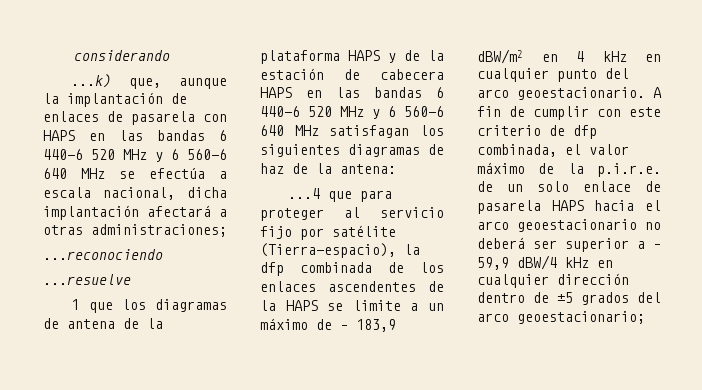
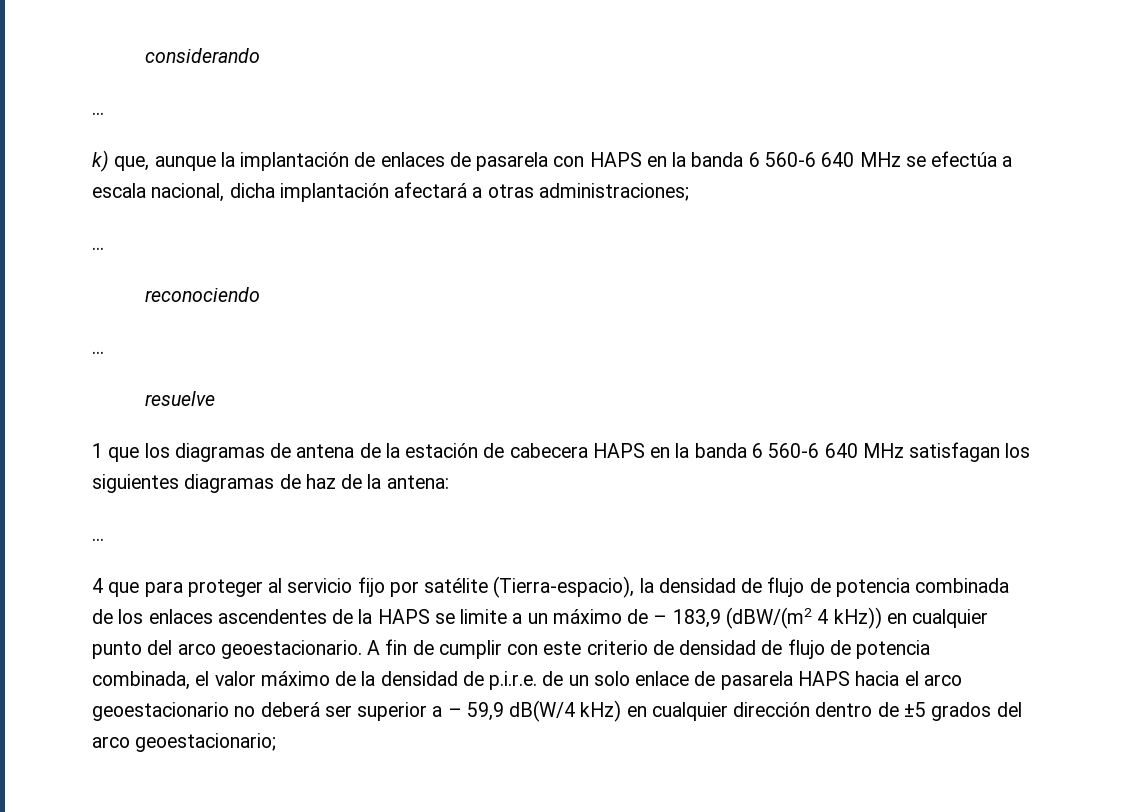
  considerando
- ...k) que, aunque la implantación de enlaces de pasarela con HAPS en las bandas 6 440-6 520 MHz y 6 560-6 640 MHz se efectúa a escala nacional, dicha implantación afectará a otras administraciones;
- ...reconociendo
- ...resuelve
+ ...
+ k) que, aunque la implantación de enlaces de pasarela con HAPS en la banda 6 560-6 640 MHz se efectúa a escala nacional, dicha implantación afectará a otras administraciones;
+ ...
+ reconociendo
+ ...
+ resuelve
- 1 que los diagramas de antena de la plataforma HAPS y de la estación de cabecera HAPS en las bandas 6 440-6 520 MHz y 6 560-6 640 MHz satisfagan los siguientes diagramas de haz de la antena:
- ...4 que para proteger al servicio fijo por satélite (Tierra-espacio), la dfp combinada de los enlaces ascendentes de la HAPS se limite a un máximo de – 183,9 dBW/m2 en 4 kHz en cualquier punto del arco geoestacionario.
+ 1 que los diagramas de antena de la estación de cabecera HAPS en la banda 6 560-6 640 MHz satisfagan los siguientes diagramas de haz de la antena:
+ ...
+ 4 que para proteger al servicio fijo por satélite (Tierra-espacio), la densidad de flujo de potencia combinada de los enlaces ascendentes de la HAPS se limite a un máximo de – 183,9 (dBW/(m2 4 kHz)) en cualquier punto del arco geoestacionario.
- A fin de cumplir con este criterio de dfp combinada, el valor máximo de la p.i.r.e. de un solo enlace de pasarela HAPS hacia el arco geoestacionario no deberá ser superior a – 59,9 dBW/4 kHz en cualquier dirección dentro de ±5 grados del arco geoestacionario;
+ A fin de cumplir con este criterio de densidad de flujo de potencia combinada, el valor máximo de la densidad de p.i.r.e. de un solo enlace de pasarela HAPS hacia el arco geoestacionario no deberá ser superior a – 59,9 dB(W/4 kHz) en cualquier dirección dentro de ±5 grados del arco geoestacionario;

